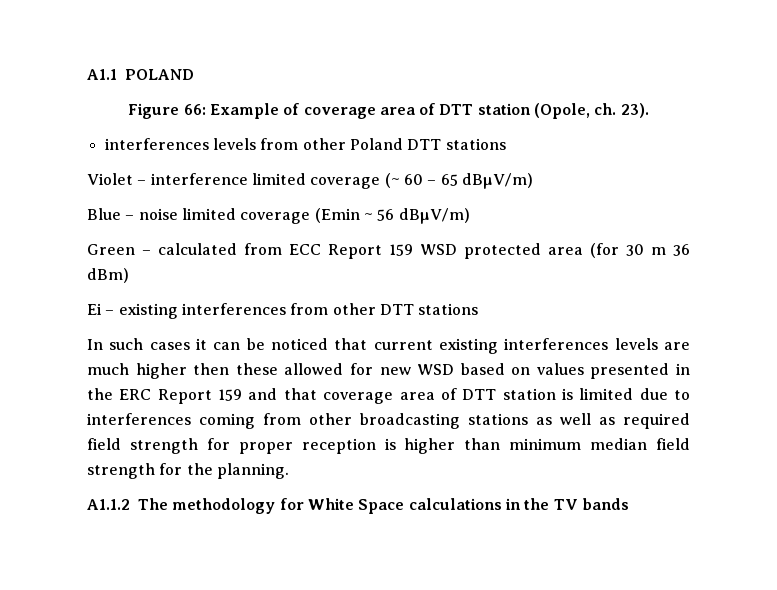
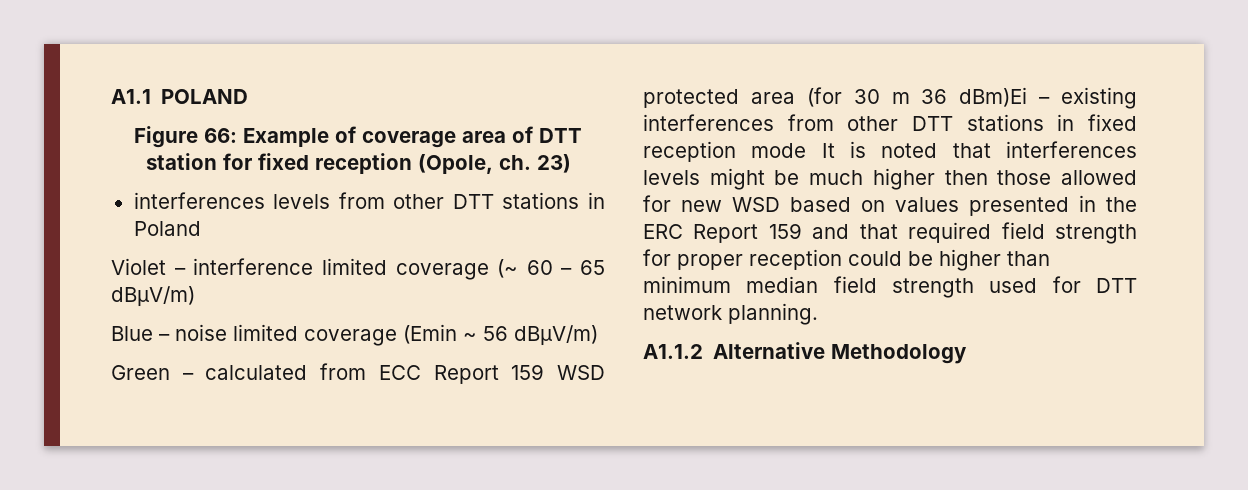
- Figure 66: Example of coverage area of DTT station (Opole, ch. 23).
+ Figure 66: Example of coverage area of DTT station for fixed reception (Opole, ch. 23)
- interferences levels from other Poland DTT stations
+ interferences levels from other DTT stations in Poland
- Green – calculated from ECC Report 159 WSD protected area (for 30 m 36 dBm)
- Ei – existing interferences from other DTT stations
- In such cases it can be noticed that current existing interferences levels are much higher then these allowed for new WSD based on values presented in the ERC Report 159 and that coverage area of DTT station is limited due to interferences coming from other broadcasting stations as well as required field strength for proper reception is higher than minimum median field strength for the planning.
- A1.1.2 The methodology for White Space calculations in the TV bands
+ Green – calculated from ECC Report 159 WSD protected area (for 30 m 36 dBm)Ei – existing interferences from other DTT stations in fixed reception mode It is noted that interferences levels might be much higher then those allowed for new WSD based on values presented in the ERC Report 159 and that required field strength for proper reception could be higher than minimum median field strength used for DTT network planning.
+ A1.1.2 Alternative Methodology

